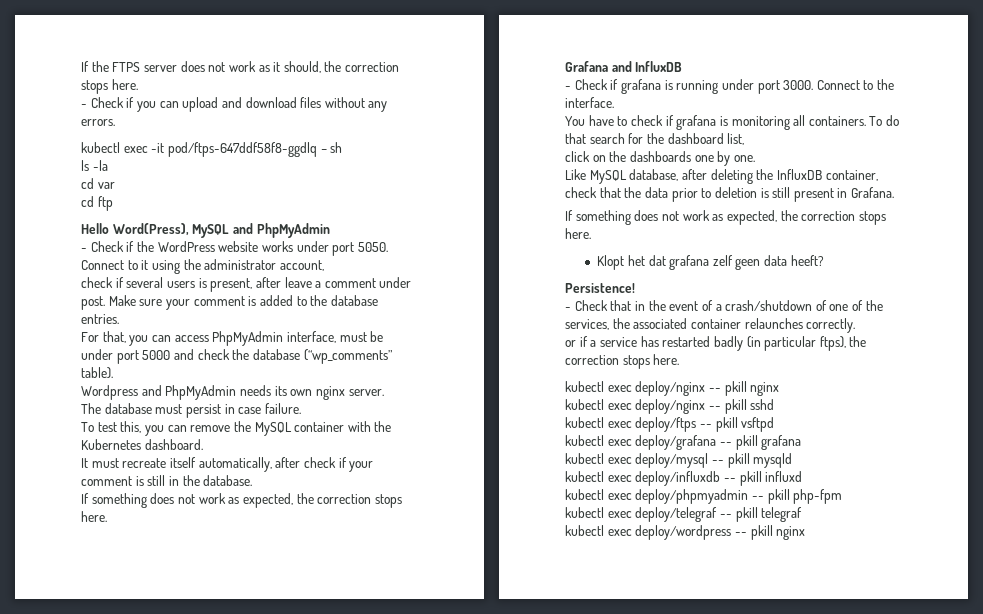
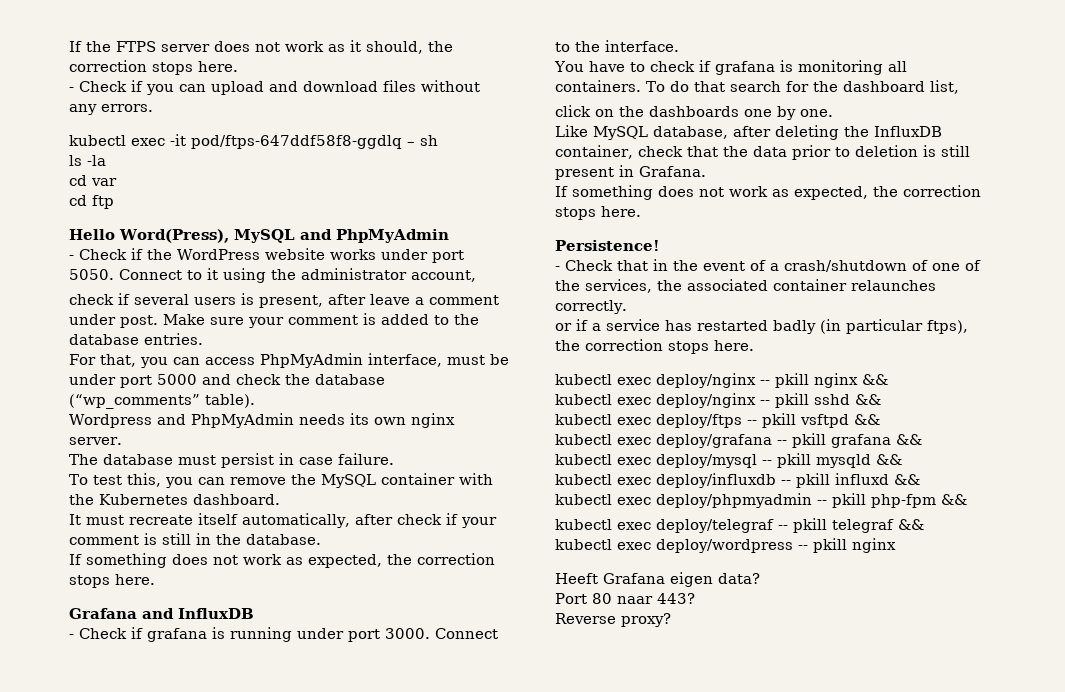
- Klopt het dat grafana zelf geen data heeft?
- kubectl exec deploy/nginx -- pkill nginx
+ kubectl exec deploy/nginx -- pkill nginx &&
- kubectl exec deploy/nginx -- pkill sshd
+ kubectl exec deploy/nginx -- pkill sshd &&
- kubectl exec deploy/ftps -- pkill vsftpd
+ kubectl exec deploy/ftps -- pkill vsftpd &&
- kubectl exec deploy/grafana -- pkill grafana
+ kubectl exec deploy/grafana -- pkill grafana &&
- kubectl exec deploy/mysql -- pkill mysqld
+ kubectl exec deploy/mysql -- pkill mysqld &&
- kubectl exec deploy/influxdb -- pkill influxd
+ kubectl exec deploy/influxdb -- pkill influxd &&
- kubectl exec deploy/phpmyadmin -- pkill php-fpm
+ kubectl exec deploy/phpmyadmin -- pkill php-fpm &&
- kubectl exec deploy/telegraf -- pkill telegraf
+ kubectl exec deploy/telegraf -- pkill telegraf &&
+ Heeft Grafana eigen data?
+ Port 80 naar 443?
+ Reverse proxy?

